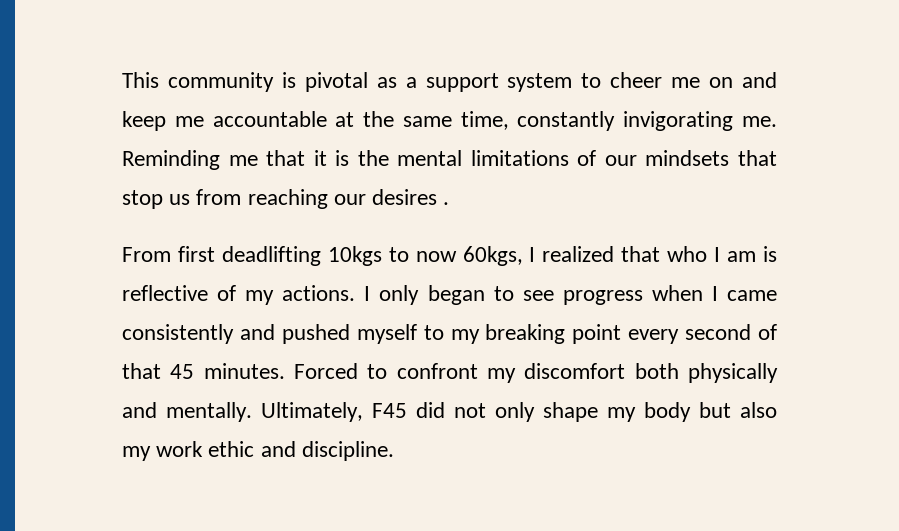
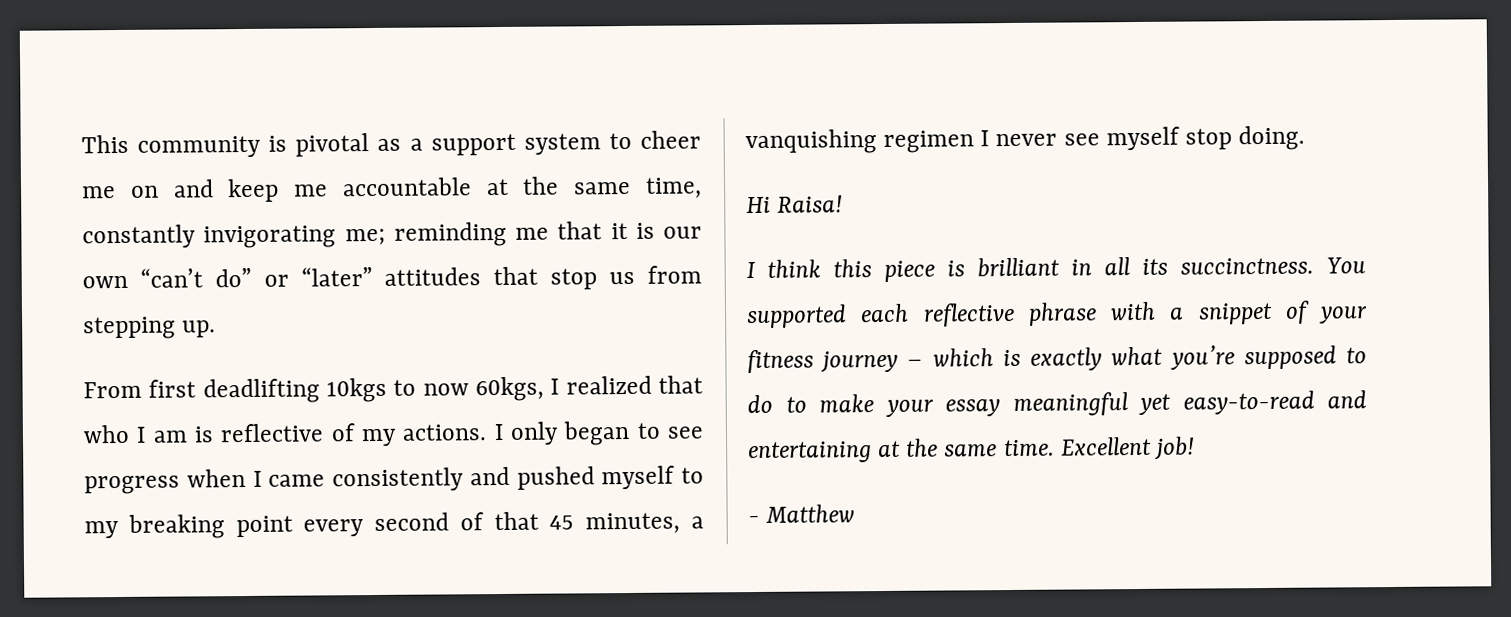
- This community is pivotal as a support system to cheer me on and keep me accountable at the same time, constantly invigorating me. Reminding me that it is the mental limitations of our mindsets that stop us from reaching our desires .
+ This community is pivotal as a support system to cheer me on and keep me accountable at the same time, constantly invigorating me; reminding me that it is our own “can’t do” or “later” attitudes that stop us from stepping up.
- I only began to see progress when I came consistently and pushed myself to my breaking point every second of that 45 minutes. Forced to confront my discomfort both physically and mentally. Ultimately, F45 did not only shape my body but also my work ethic and discipline.
+ I only began to see progress when I came consistently and pushed myself to my breaking point every second of that 45 minutes, a vanquishing regimen I never see myself stop doing.
+ Hi Raisa!
+ I think this piece is brilliant in all its succinctness. You supported each reflective phrase with a snippet of your fitness journey – which is exactly what you’re supposed to do to make your essay meaningful yet easy-to-read and entertaining at the same time. Excellent job!
+ - Matthew

